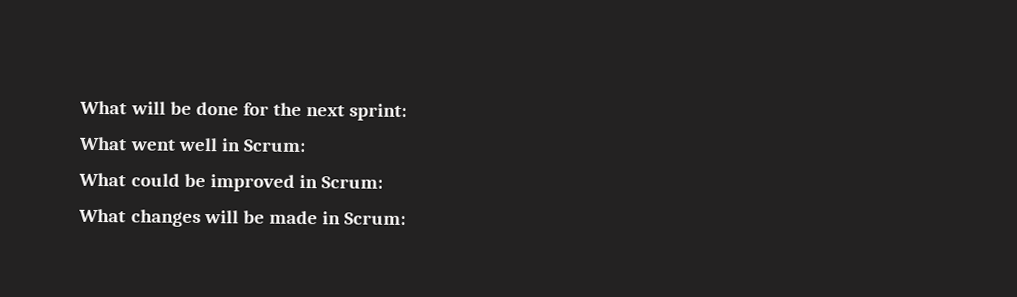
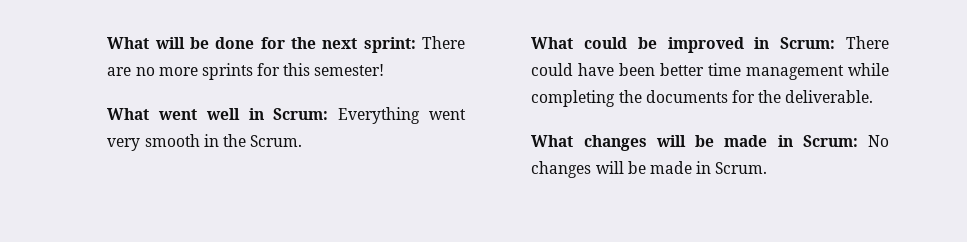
- What will be done for the next sprint:
+ What will be done for the next sprint: There are no more sprints for this semester!
- What went well in Scrum:
+ What went well in Scrum: Everything went very smooth in the Scrum.
- What could be improved in Scrum:
+ What could be improved in Scrum: There could have been better time management while completing the documents for the deliverable.
- What changes will be made in Scrum:
+ What changes will be made in Scrum: No changes will be made in Scrum.

